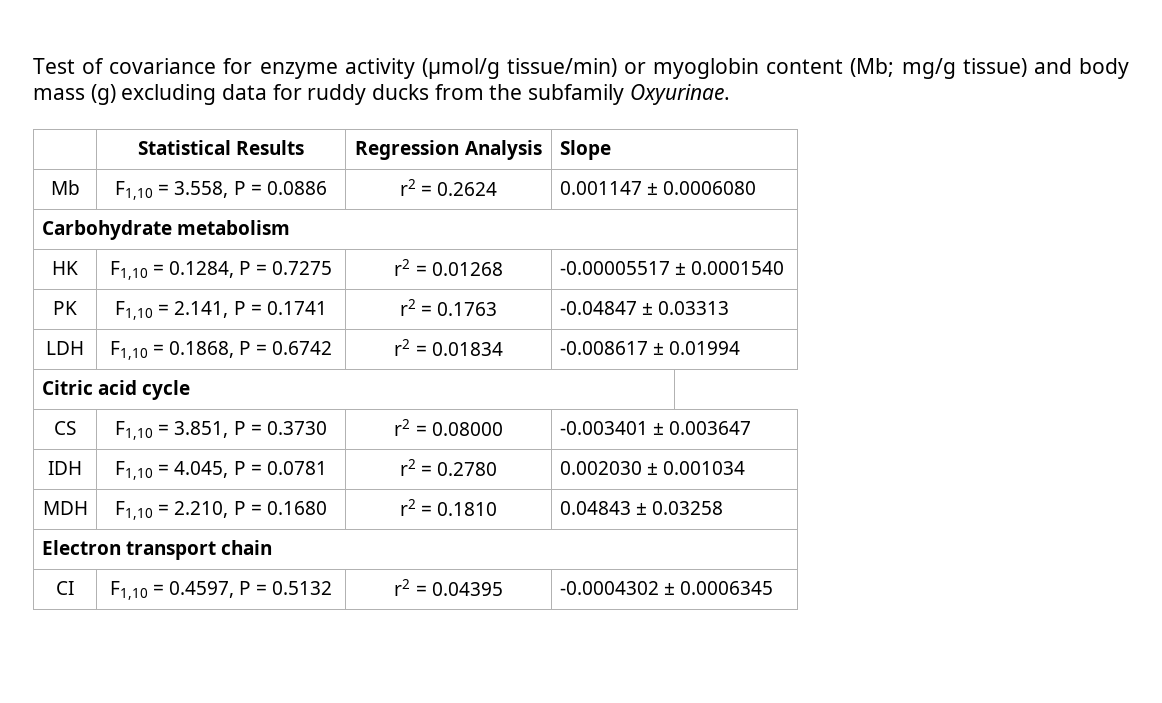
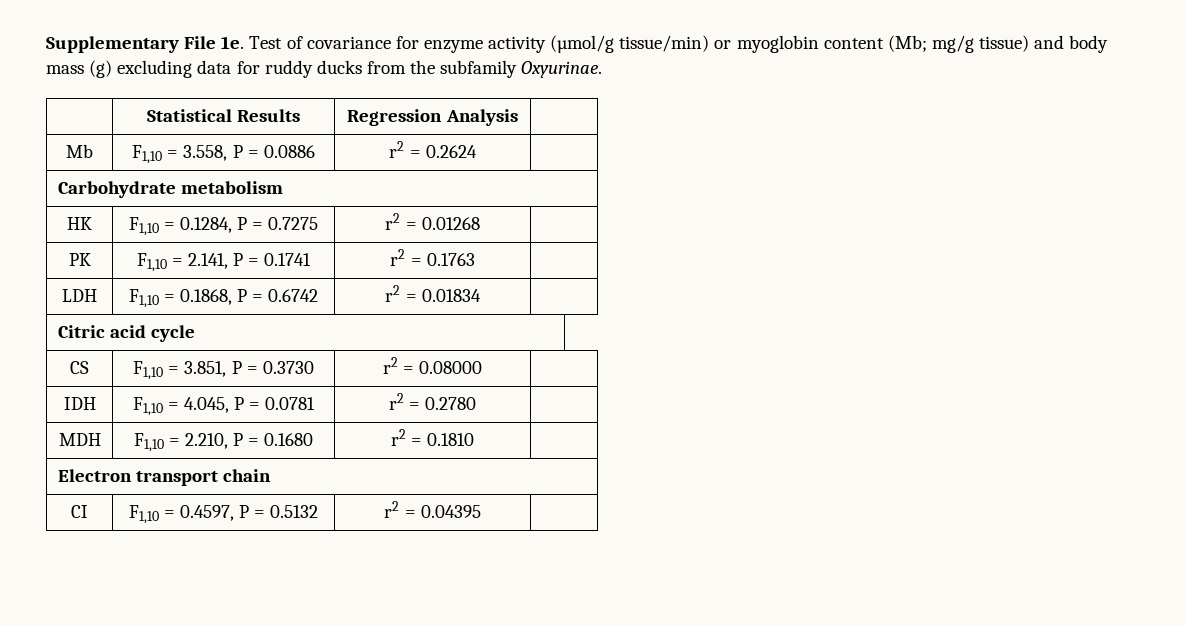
+ Supplementary File 1e.
- | Statistical Results | Regression Analysis | Slope
+ | Statistical Results | Regression Analysis |
- Mb | F1,10 = 3.558, P = 0.0886 | r2 = 0.2624 | 0.001147 ± 0.0006080
+ Mb | F1,10 = 3.558, P = 0.0886 | r2 = 0.2624 |
- HK | F1,10 = 0.1284, P = 0.7275 | r2 = 0.01268 | -0.00005517 ± 0.0001540
+ HK | F1,10 = 0.1284, P = 0.7275 | r2 = 0.01268 |
- PK | F1,10 = 2.141, P = 0.1741 | r2 = 0.1763 | -0.04847 ± 0.03313
+ PK | F1,10 = 2.141, P = 0.1741 | r2 = 0.1763 |
- LDH | F1,10 = 0.1868, P = 0.6742 | r2 = 0.01834 | -0.008617 ± 0.01994
+ LDH | F1,10 = 0.1868, P = 0.6742 | r2 = 0.01834 |
- CS | F1,10 = 3.851, P = 0.3730 | r2 = 0.08000 | -0.003401 ± 0.003647
+ CS | F1,10 = 3.851, P = 0.3730 | r2 = 0.08000 |
- IDH | F1,10 = 4.045, P = 0.0781 | r2 = 0.2780 | 0.002030 ± 0.001034
+ IDH | F1,10 = 4.045, P = 0.0781 | r2 = 0.2780 |
- MDH | F1,10 = 2.210, P = 0.1680 | r2 = 0.1810 | 0.04843 ± 0.03258
+ MDH | F1,10 = 2.210, P = 0.1680 | r2 = 0.1810 |
- CI | F1,10 = 0.4597, P = 0.5132 | r2 = 0.04395 | -0.0004302 ± 0.0006345
+ CI | F1,10 = 0.4597, P = 0.5132 | r2 = 0.04395 |

